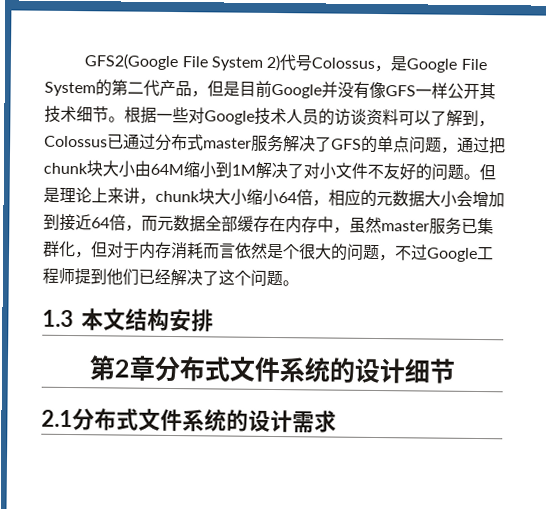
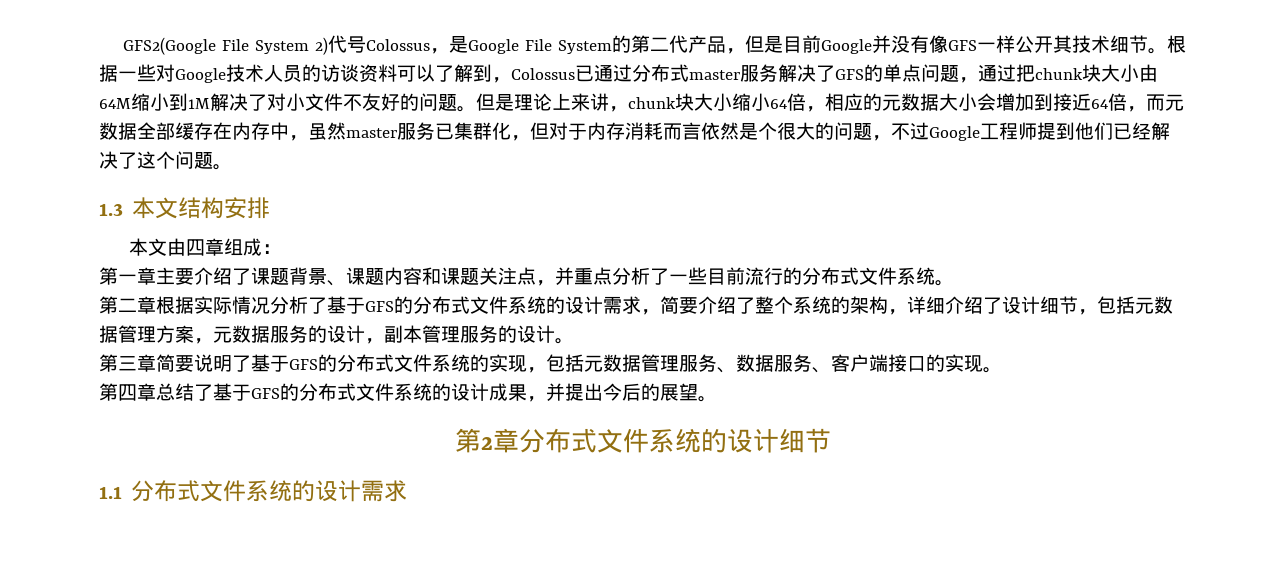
+ 本文由四章组成：
+ 第一章主要介绍了课题背景、课题内容和课题关注点，并重点分析了一些目前流行的分布式文件系统。
+ 第二章根据实际情况分析了基于GFS的分布式文件系统的设计需求，简要介绍了整个系统的架构，详细介绍了设计细节，包括元数据管理方案，元数据服务的设计，副本管理服务的设计。
+ 第三章简要说明了基于GFS的分布式文件系统的实现，包括元数据管理服务、数据服务、客户端接口的实现。
+ 第四章总结了基于GFS的分布式文件系统的设计成果，并提出今后的展望。
- 2.1分布式文件系统的设计需求
+ 1.1分布式文件系统的设计需求

